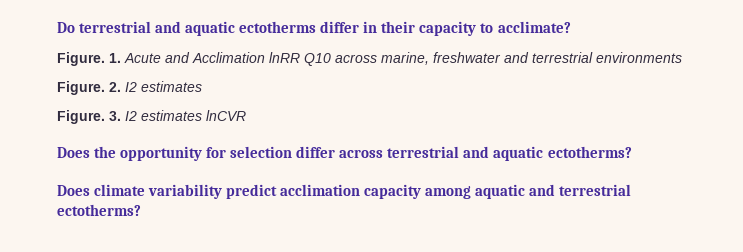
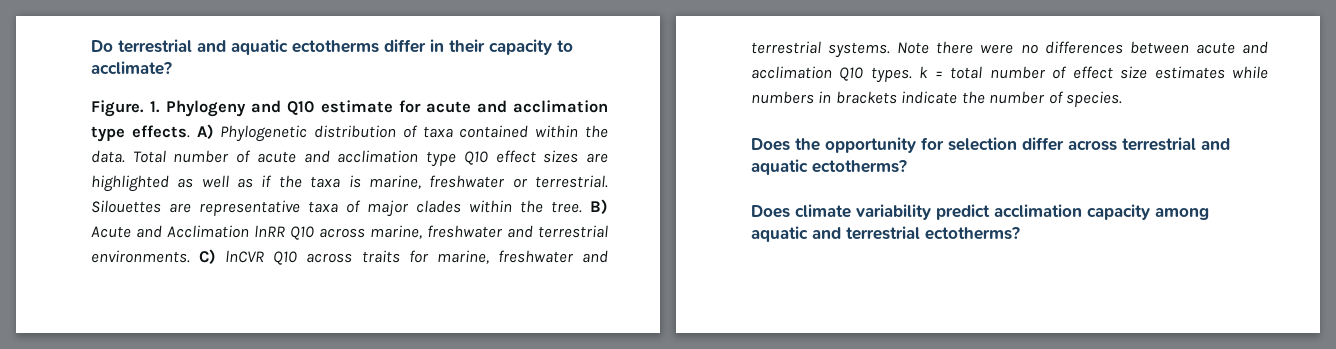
- 1. Acute and Acclimation lnRR Q10 across marine, freshwater and terrestrial environments
- Figure. 2. I2 estimates
- Figure. 3. I2 estimates lnCVR
+ 1. Phylogeny and Q10 estimate for acute and acclimation type effects. A) Phylogenetic distribution of taxa contained within the data. Total number of acute and acclimation type Q10 effect sizes are highlighted as well as if the taxa is marine, freshwater or terrestrial. Silouettes are representative taxa of major clades within the tree. B) Acute and Acclimation lnRR Q10 across marine, freshwater and terrestrial environments. C) lnCVR Q10 across traits for marine, freshwater and terrestrial systems. Note there were no differences between acute and acclimation Q10 types. k = total number of effect size estimates while numbers in brackets indicate the number of species.

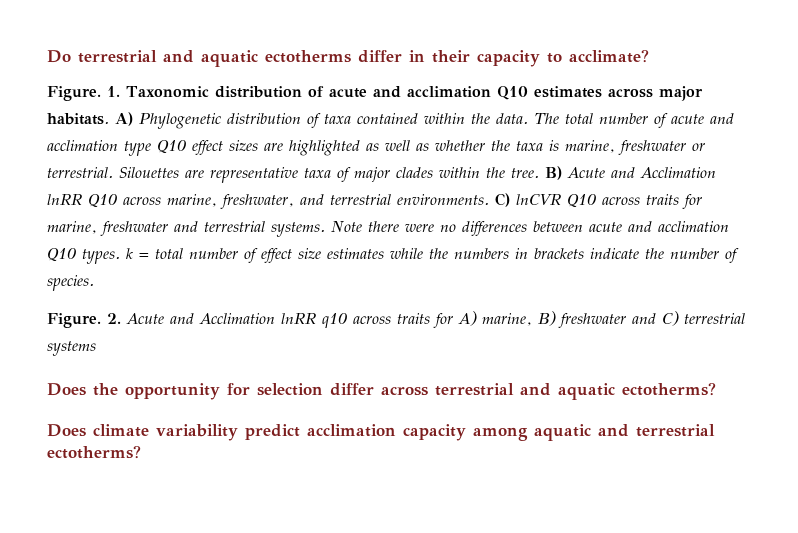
- 1. Phylogeny and Q10 estimate for acute and acclimation type effects.
+ 1. Taxonomic distribution of acute and acclimation Q10 estimates across major habitats.
- Total number of acute and acclimation type Q10 effect sizes are highlighted as well as if the taxa is marine, freshwater or terrestrial.
+ The total number of acute and acclimation type Q10 effect sizes are highlighted as well as whether the taxa is marine, freshwater or terrestrial.
- B) Acute and Acclimation lnRR Q10 across marine, freshwater and terrestrial environments.
+ B) Acute and Acclimation lnRR Q10 across marine, freshwater, and terrestrial environments.
- Note there were no differences between acute and acclimation Q10 types. k = total number of effect size estimates while numbers in brackets indicate the number of species.
+ Note there were no differences between acute and acclimation Q10 types. k = total number of effect size estimates while the numbers in brackets indicate the number of species.
+ Figure. 2. Acute and Acclimation lnRR q10 across traits for A) marine, B) freshwater and C) terrestrial systems

